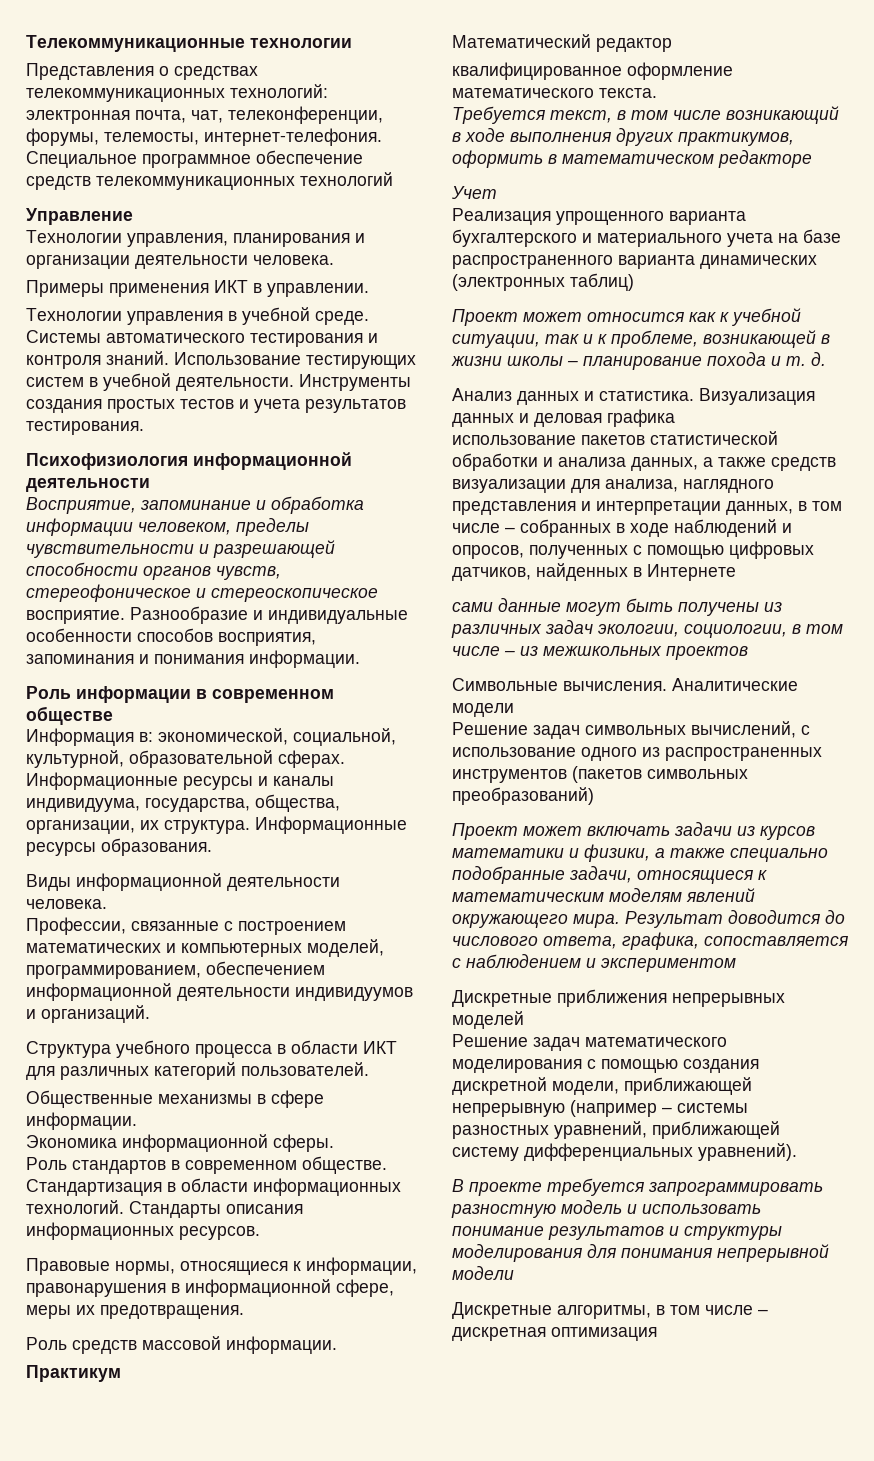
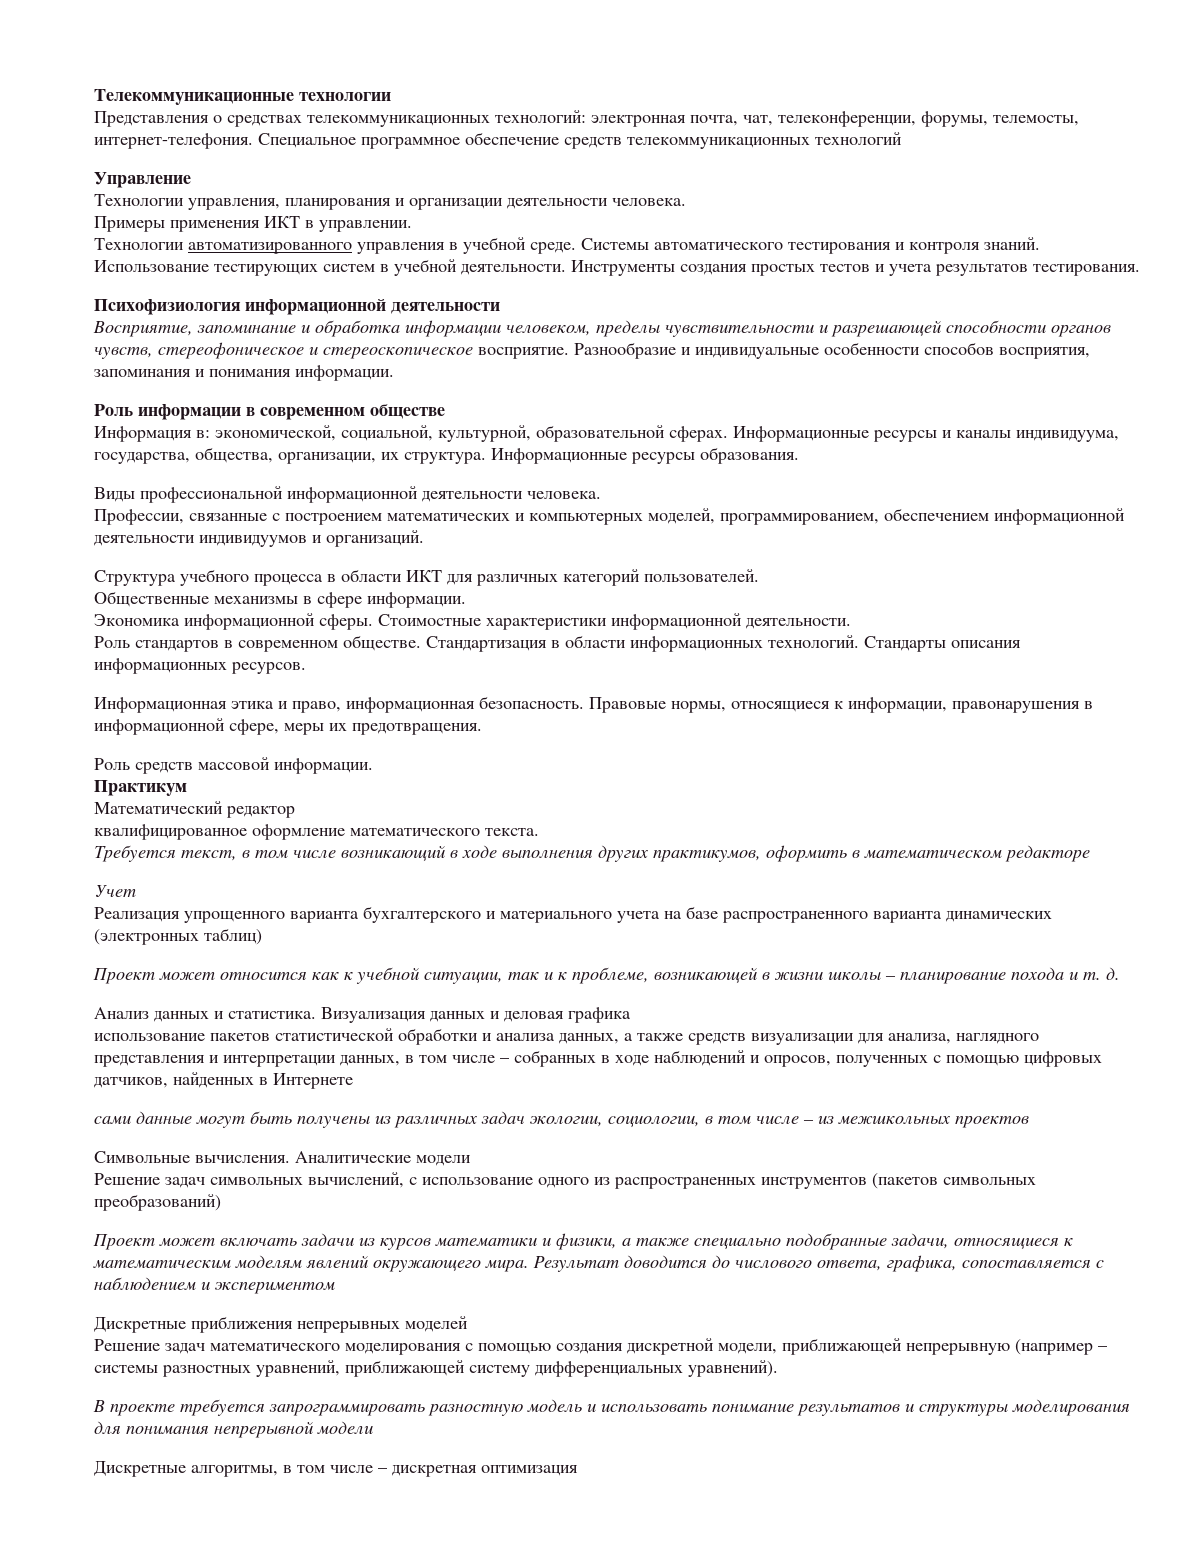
- Технологии управления в учебной среде.
+ Технологии автоматизированного управления в учебной среде.
- Виды информационной деятельности человека.
+ Виды профессиональной информационной деятельности человека.
+ Стоимостные характеристики информационной деятельности.
+ Информационная этика и право, информационная безопасность.

